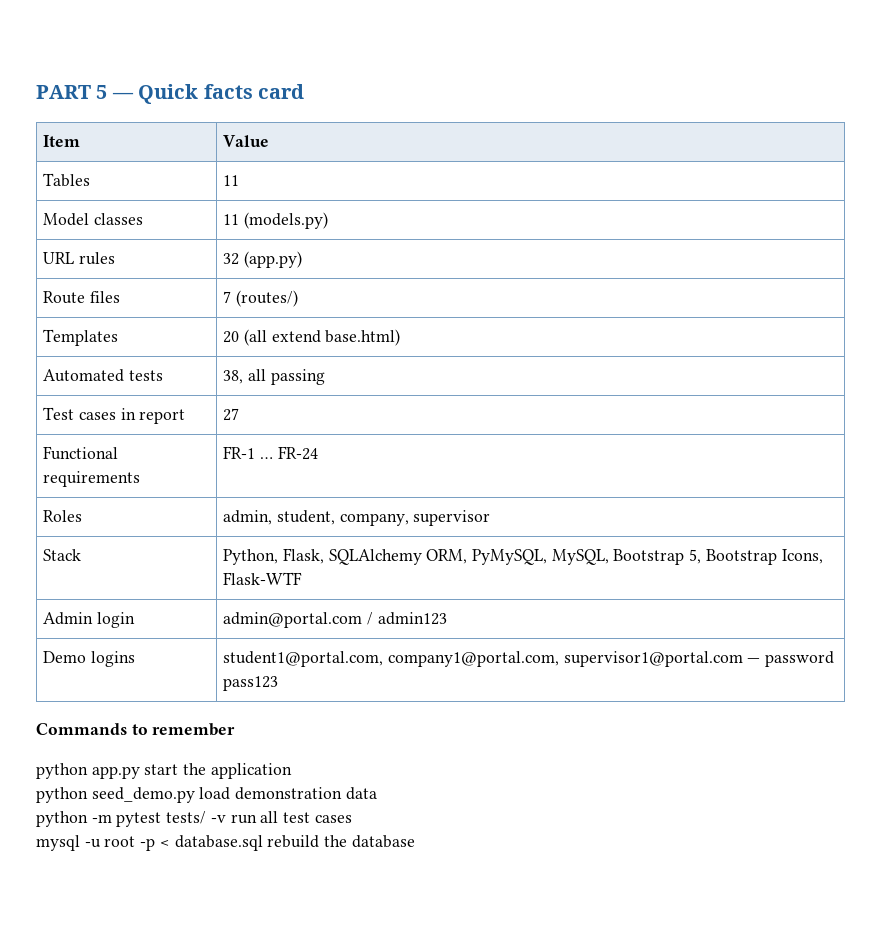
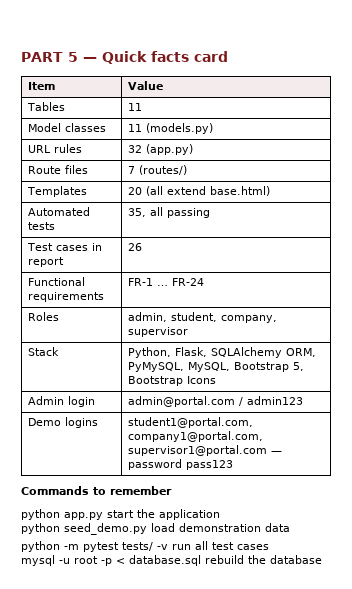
- Automated tests | 38, all passing
+ Automated tests | 35, all passing
- Test cases in report | 27
+ Test cases in report | 26
- Stack | Python, Flask, SQLAlchemy ORM, PyMySQL, MySQL, Bootstrap 5, Bootstrap Icons, Flask-WTF
+ Stack | Python, Flask, SQLAlchemy ORM, PyMySQL, MySQL, Bootstrap 5, Bootstrap Icons

